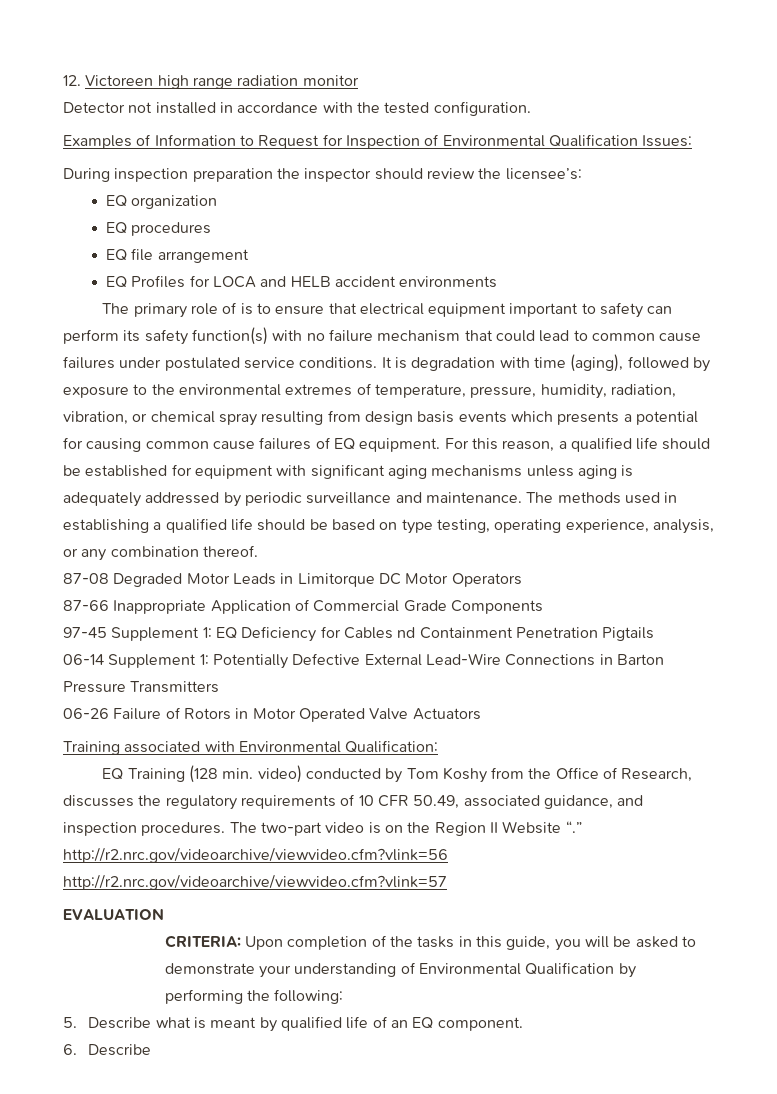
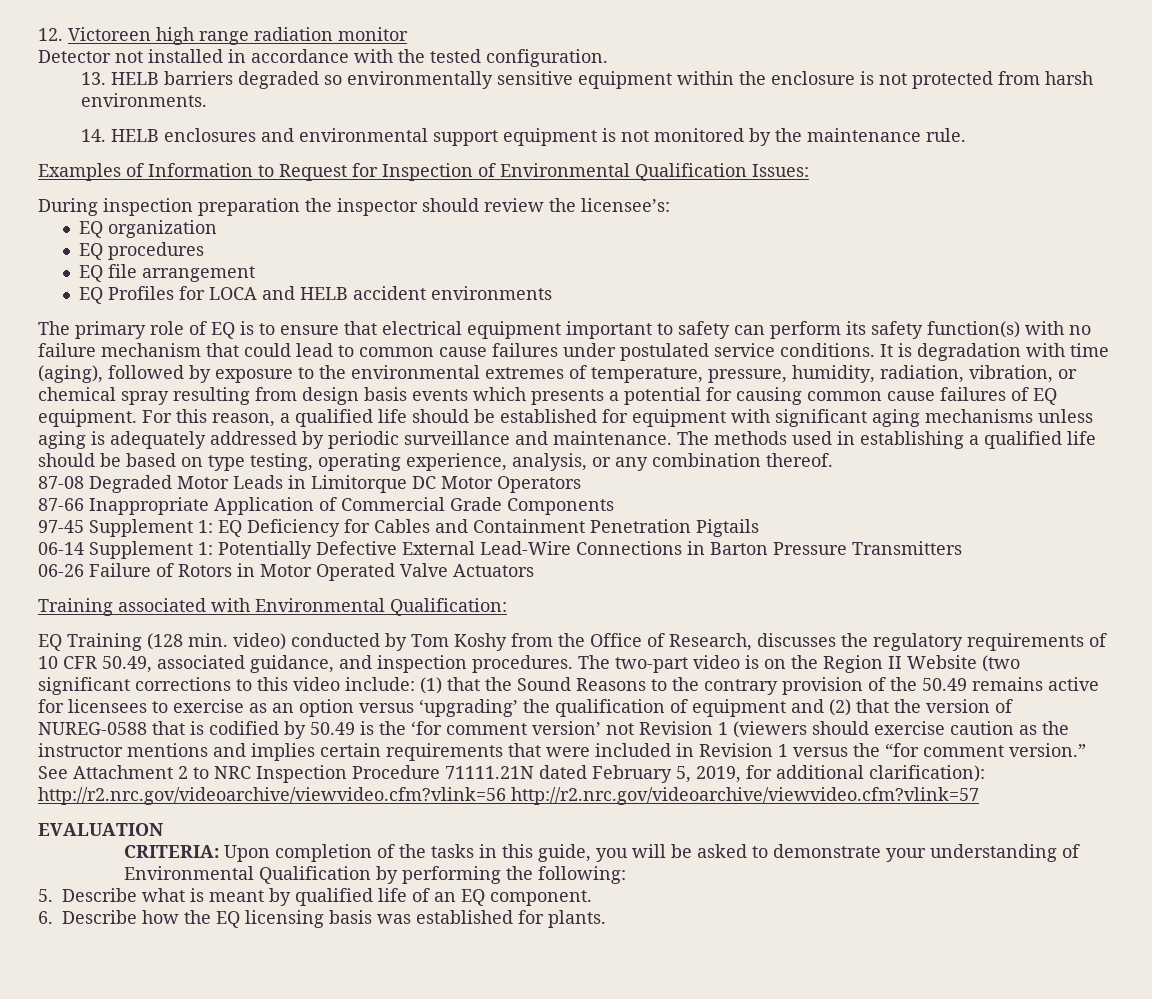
+ 13. HELB barriers degraded so environmentally sensitive equipment within the enclosure is not protected from harsh environments.
+ 14. HELB enclosures and environmental support equipment is not monitored by the maintenance rule.
- The primary role of is to ensure that electrical equipment important to safety can perform its safety function(s) with no failure mechanism that could lead to common cause failures under postulated service conditions.
+ The primary role of EQ is to ensure that electrical equipment important to safety can perform its safety function(s) with no failure mechanism that could lead to common cause failures under postulated service conditions.
- 97-45 Supplement 1: EQ Deficiency for Cables nd Containment Penetration Pigtails
+ 97-45 Supplement 1: EQ Deficiency for Cables and Containment Penetration Pigtails
- The two-part video is on the Region II Website “.” http://r2.nrc.gov/videoarchive/viewvideo.cfm?vlink=56 http://r2.nrc.gov/videoarchive/viewvideo.cfm?vlink=57
+ The two-part video is on the Region II Website (two significant corrections to this video include: (1) that the Sound Reasons to the contrary provision of the 50.49 remains active for licensees to exercise as an option versus ‘upgrading’ the qualification of equipment and (2) that the version of NUREG-0588 that is codified by 50.49 is the ‘for comment version’ not Revision 1 (viewers should exercise caution as the instructor mentions and implies certain requirements that were included in Revision 1 versus the “for comment version.” See Attachment 2 to NRC Inspection Procedure 71111.21N dated February 5, 2019, for additional clarification): http://r2.nrc.gov/videoarchive/viewvideo.cfm?vlink=56 http://r2.nrc.gov/videoarchive/viewvideo.cfm?vlink=57
- 6. Describe
+ 6. Describe how the EQ licensing basis was established for plants.

